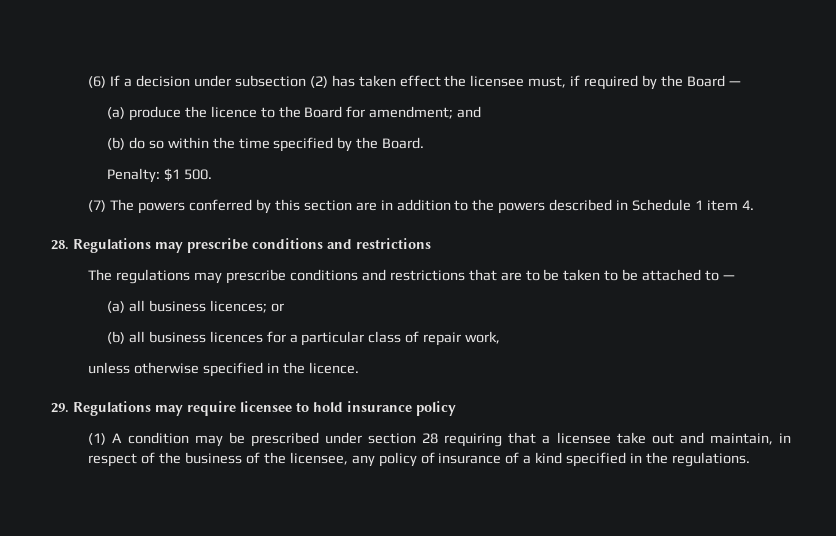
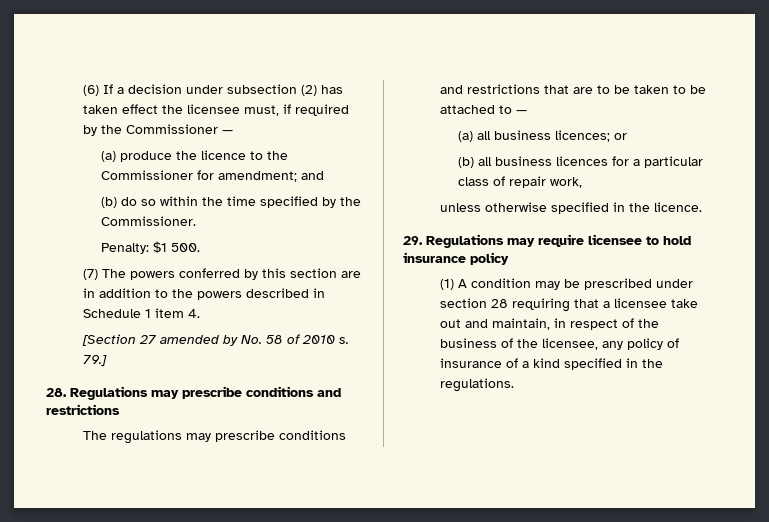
- (6) If a decision under subsection (2) has taken effect the licensee must, if required by the Board —
+ (6) If a decision under subsection (2) has taken effect the licensee must, if required by the Commissioner —
- (a) produce the licence to the Board for amendment; and
+ (a) produce the licence to the Commissioner for amendment; and
- (b) do so within the time specified by the Board.
+ (b) do so within the time specified by the Commissioner.
+ [Section 27 amended by No. 58 of 2010 s. 79.]

